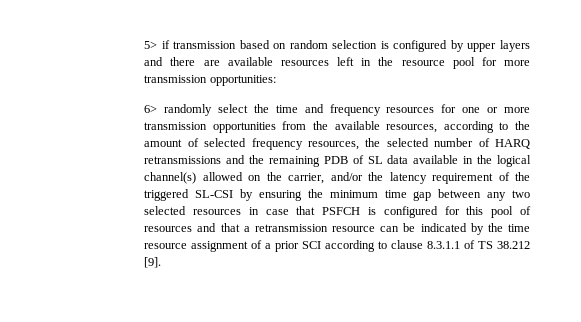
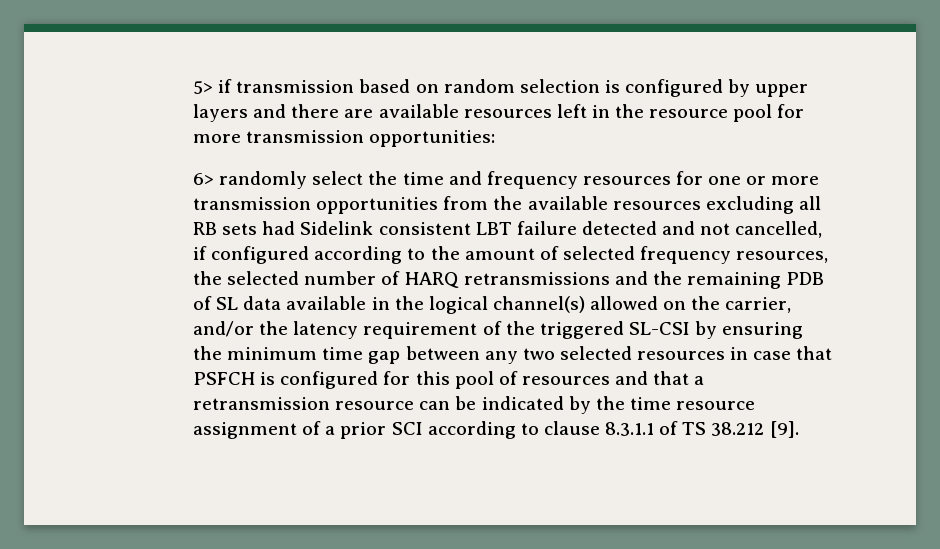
- 6> randomly select the time and frequency resources for one or more transmission opportunities from the available resources, according to the amount of selected frequency resources, the selected number of HARQ retransmissions and the remaining PDB of SL data available in the logical channel(s) allowed on the carrier, and/or the latency requirement of the triggered SL-CSI by ensuring the minimum time gap between any two selected resources in case that PSFCH is configured for this pool of resources and that a retransmission resource can be indicated by the time resource assignment of a prior SCI according to clause 8.3.1.1 of TS 38.212 [9].
+ 6> randomly select the time and frequency resources for one or more transmission opportunities from the available resources excluding all RB sets had Sidelink consistent LBT failure detected and not cancelled, if configured according to the amount of selected frequency resources, the selected number of HARQ retransmissions and the remaining PDB of SL data available in the logical channel(s) allowed on the carrier, and/or the latency requirement of the triggered SL-CSI by ensuring the minimum time gap between any two selected resources in case that PSFCH is configured for this pool of resources and that a retransmission resource can be indicated by the time resource assignment of a prior SCI according to clause 8.3.1.1 of TS 38.212 [9].

